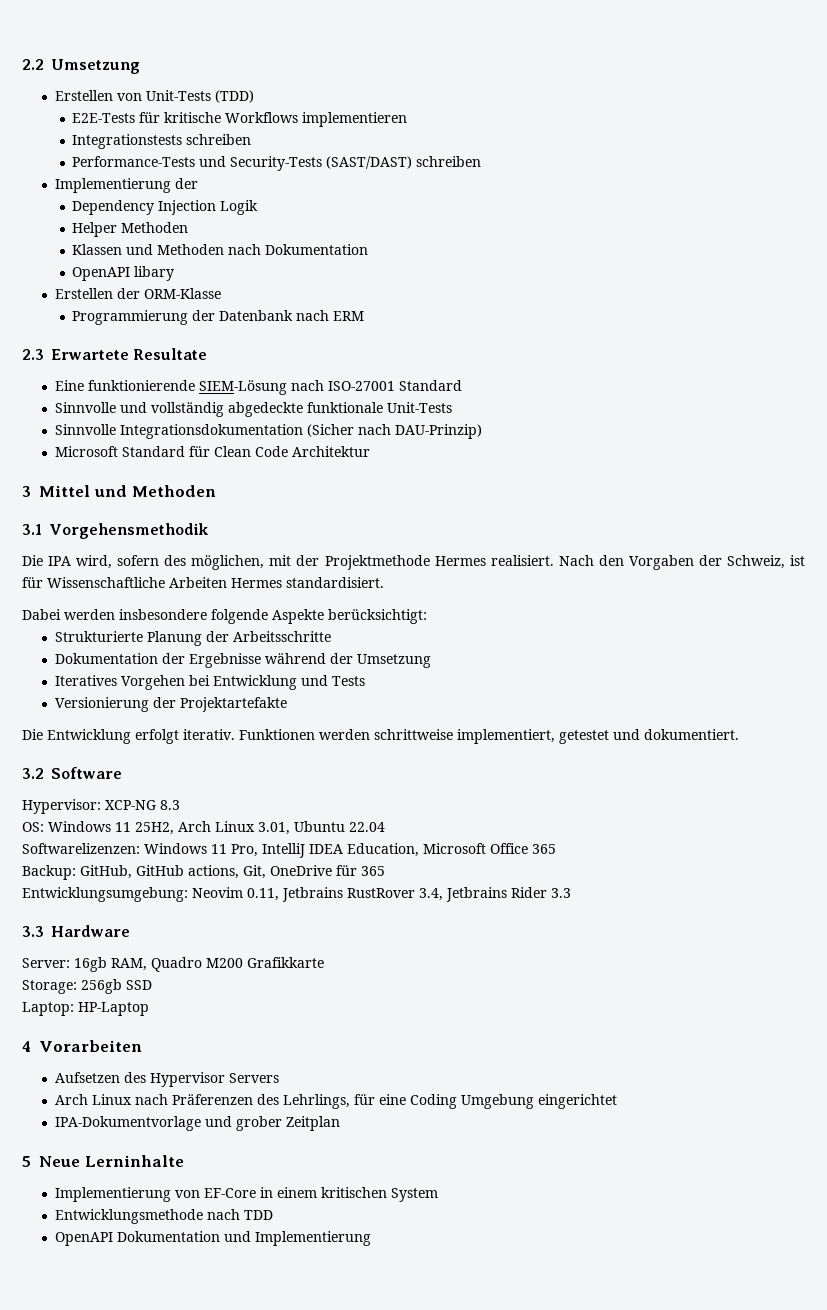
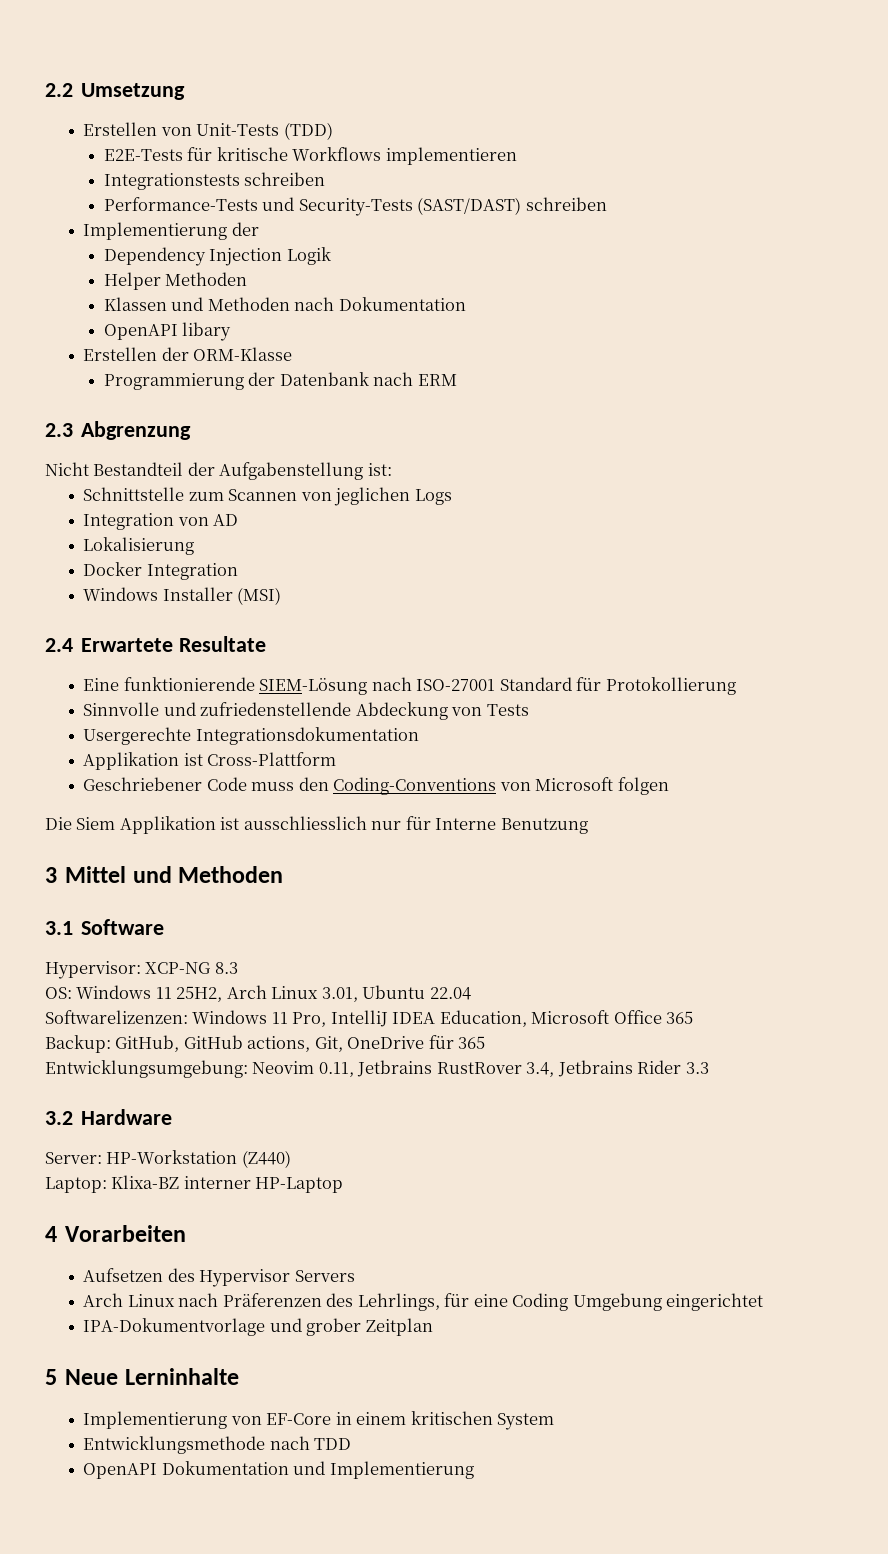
- 2.3 Erwartete Resultate
+ 2.3 Abgrenzung
+ Nicht Bestandteil der Aufgabenstellung ist:
+ Schnittstelle zum Scannen von jeglichen Logs
+ Integration von AD
+ Lokalisierung
+ Docker Integration
+ Windows Installer (MSI)
+ 2.4 Erwartete Resultate
- Eine funktionierende SIEM-Lösung nach ISO-27001 Standard
+ Eine funktionierende SIEM-Lösung nach ISO-27001 Standard für Protokollierung
- Sinnvolle und vollständig abgedeckte funktionale Unit-Tests
- Sinnvolle Integrationsdokumentation (Sicher nach DAU-Prinzip)
- Microsoft Standard für Clean Code Architektur
+ Sinnvolle und zufriedenstellende Abdeckung von Tests
+ Usergerechte Integrationsdokumentation
+ Applikation ist Cross-Plattform
+ Geschriebener Code muss den Coding-Conventions von Microsoft folgen
+ Die Siem Applikation ist ausschliesslich nur für Interne Benutzung
  3 Mittel und Methoden
- 3.1 Vorgehensmethodik
- Die IPA wird, sofern des möglichen, mit der Projektmethode Hermes realisiert. Nach den Vorgaben der Schweiz, ist für Wissenschaftliche Arbeiten Hermes standardisiert.
- Dabei werden insbesondere folgende Aspekte berücksichtigt:
- Strukturierte Planung der Arbeitsschritte
- Dokumentation der Ergebnisse während der Umsetzung
- Iteratives Vorgehen bei Entwicklung und Tests
- Versionierung der Projektartefakte
- Die Entwicklung erfolgt iterativ. Funktionen werden schrittweise implementiert, getestet und dokumentiert.
- 3.2 Software
+ 3.1 Software
- 3.3 Hardware
+ 3.2 Hardware
- Server: 16gb RAM, Quadro M200 Grafikkarte
- Storage: 256gb SSD
+ Server: HP-Workstation (Z440)
- Laptop: HP-Laptop
+ Laptop: Klixa-BZ interner HP-Laptop

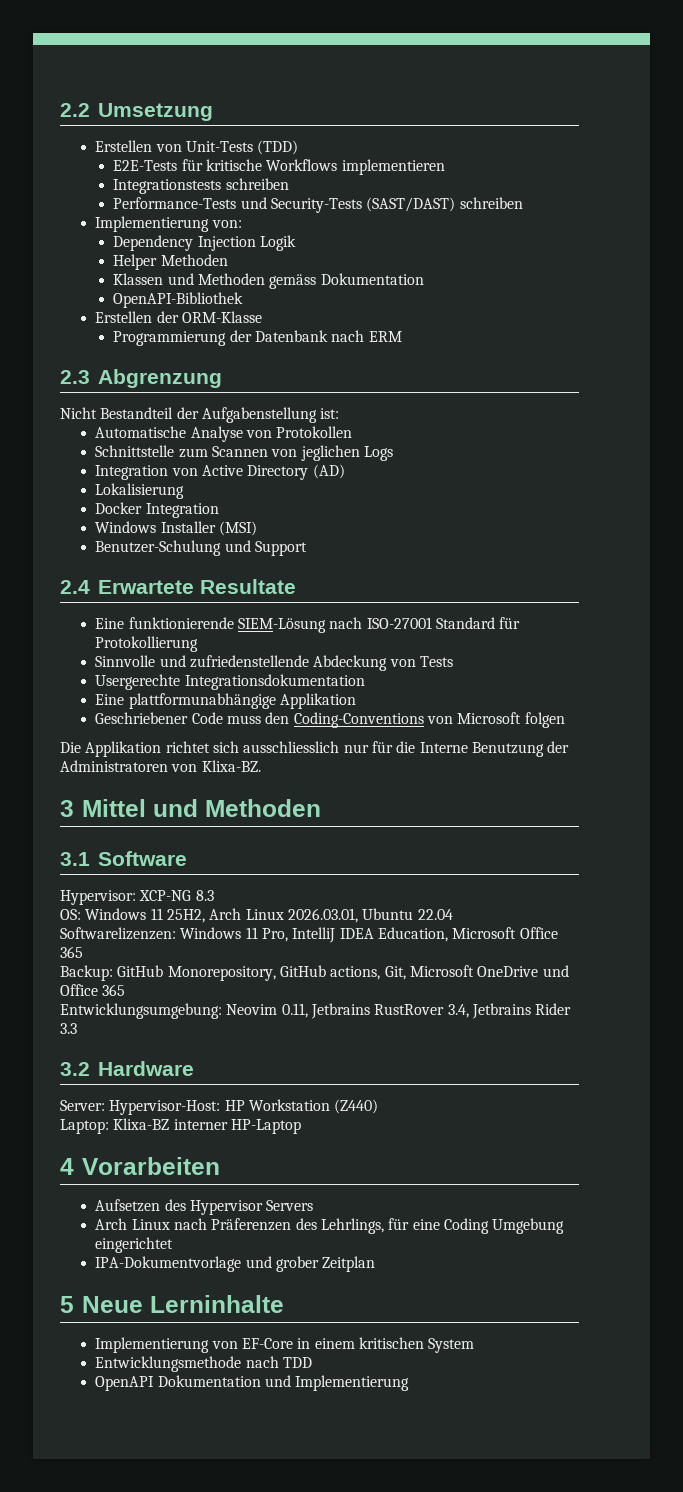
- Implementierung der
+ Implementierung von:
- Klassen und Methoden nach Dokumentation
+ Klassen und Methoden gemäss Dokumentation
- OpenAPI libary
+ OpenAPI-Bibliothek
+ Automatische Analyse von Protokollen
- Integration von AD
+ Integration von Active Directory (AD)
+ Benutzer-Schulung und Support
- Applikation ist Cross-Plattform
+ Eine plattformunabhängige Applikation
- Die Siem Applikation ist ausschliesslich nur für Interne Benutzung
+ Die Applikation richtet sich ausschliesslich nur für die Interne Benutzung der Administratoren von Klixa-BZ.
- OS: Windows 11 25H2, Arch Linux 3.01, Ubuntu 22.04
+ OS: Windows 11 25H2, Arch Linux 2026.03.01, Ubuntu 22.04
- Backup: GitHub, GitHub actions, Git, OneDrive für 365
+ Backup: GitHub Monorepository, GitHub actions, Git, Microsoft OneDrive und Office 365
- Server: HP-Workstation (Z440)
+ Server: Hypervisor-Host: HP Workstation (Z440)

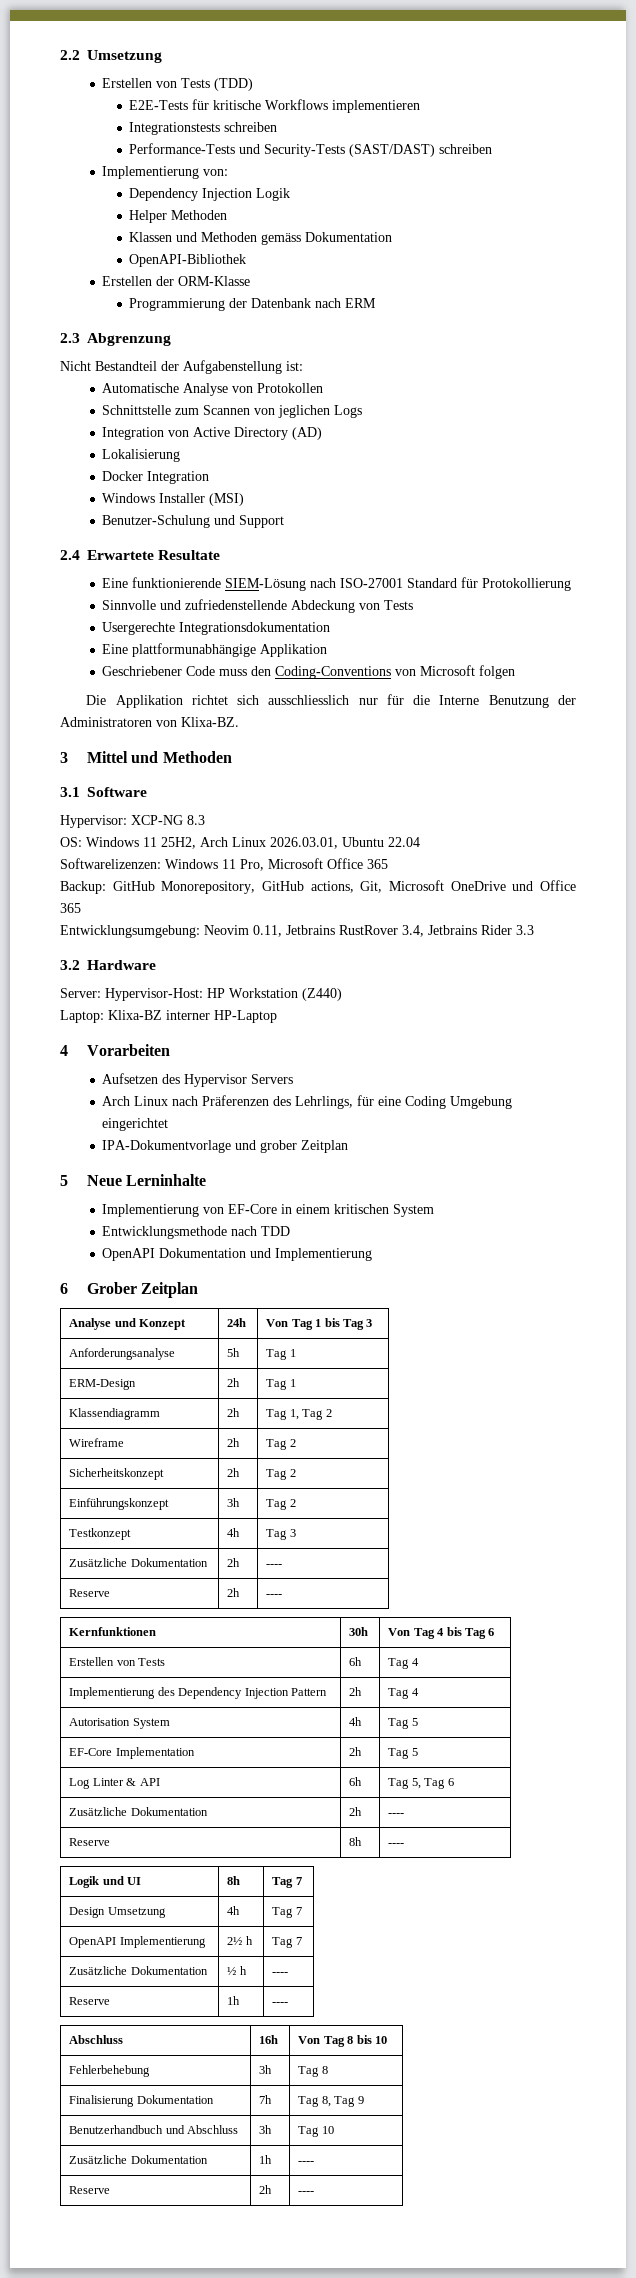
- Erstellen von Unit-Tests (TDD)
+ Erstellen von Tests (TDD)
- Softwarelizenzen: Windows 11 Pro, IntelliJ IDEA Education, Microsoft Office 365
+ Softwarelizenzen: Windows 11 Pro, Microsoft Office 365
+ 6 Grober Zeitplan
+ Analyse und Konzept | 24h | Von Tag 1 bis Tag 3
+ Anforderungsanalyse | 5h | Tag 1
+ ERM-Design | 2h | Tag 1
+ Klassendiagramm | 2h | Tag 1, Tag 2
+ Wireframe | 2h | Tag 2
+ Sicherheitskonzept | 2h | Tag 2
+ Einführungskonzept | 3h | Tag 2
+ Testkonzept | 4h | Tag 3
+ Zusätzliche Dokumentation | 2h | ----
+ Reserve | 2h | ----
+ Kernfunktionen | 30h | Von Tag 4 bis Tag 6
+ Erstellen von Tests | 6h | Tag 4
+ Implementierung des Dependency Injection Pattern | 2h | Tag 4
+ Autorisation System | 4h | Tag 5
+ EF-Core Implementation | 2h | Tag 5
+ Log Linter & API | 6h | Tag 5, Tag 6
+ Zusätzliche Dokumentation | 2h | ----
+ Reserve | 8h | ----
+ Logik und UI | 8h | Tag 7
+ Design Umsetzung | 4h | Tag 7
+ OpenAPI Implementierung | 2½ h | Tag 7
+ Zusätzliche Dokumentation | ½ h | ----
+ Reserve | 1h | ----
+ Abschluss | 16h | Von Tag 8 bis 10
+ Fehlerbehebung | 3h | Tag 8
+ Finalisierung Dokumentation | 7h | Tag 8, Tag 9
+ Benutzerhandbuch und Abschluss | 3h | Tag 10
+ Zusätzliche Dokumentation | 1h | ----
+ Reserve | 2h | ----

